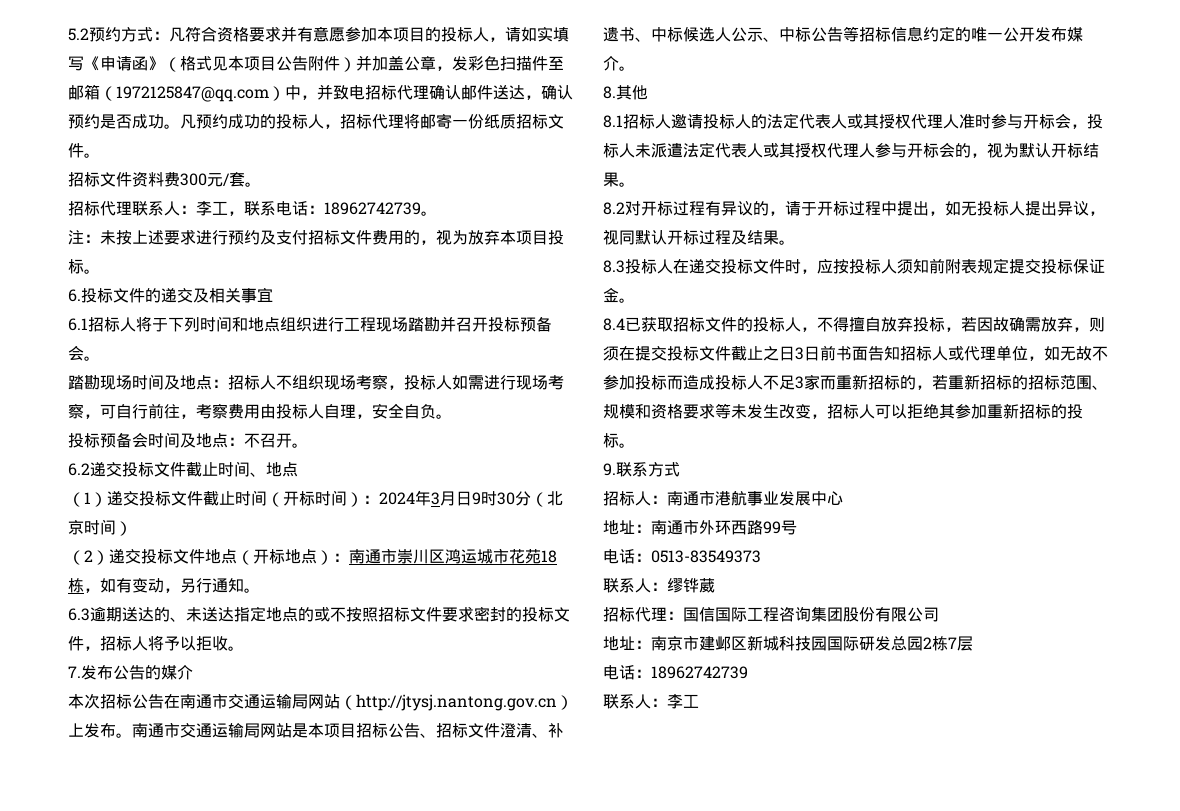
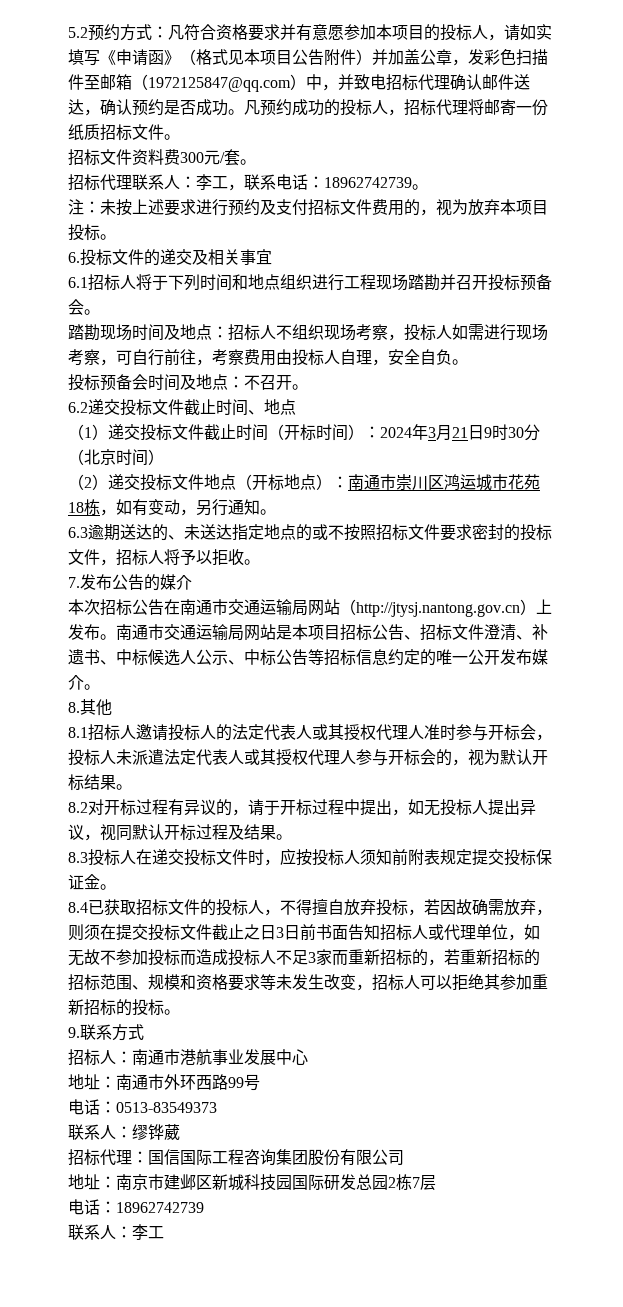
- （1）递交投标文件截止时间（开标时间）：2024年3月日9时30分（北京时间）
+ （1）递交投标文件截止时间（开标时间）：2024年3月21日9时30分（北京时间）

